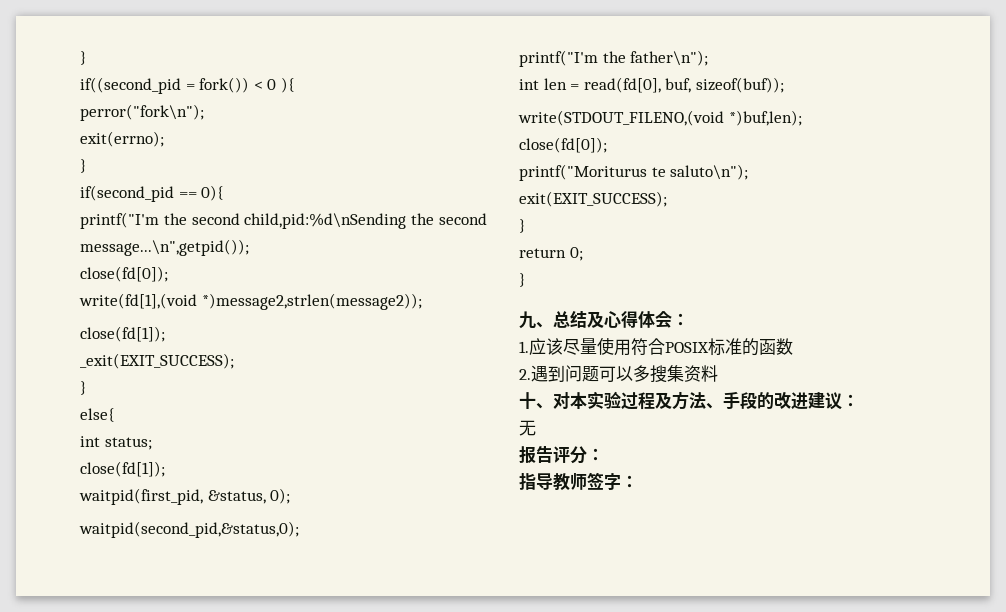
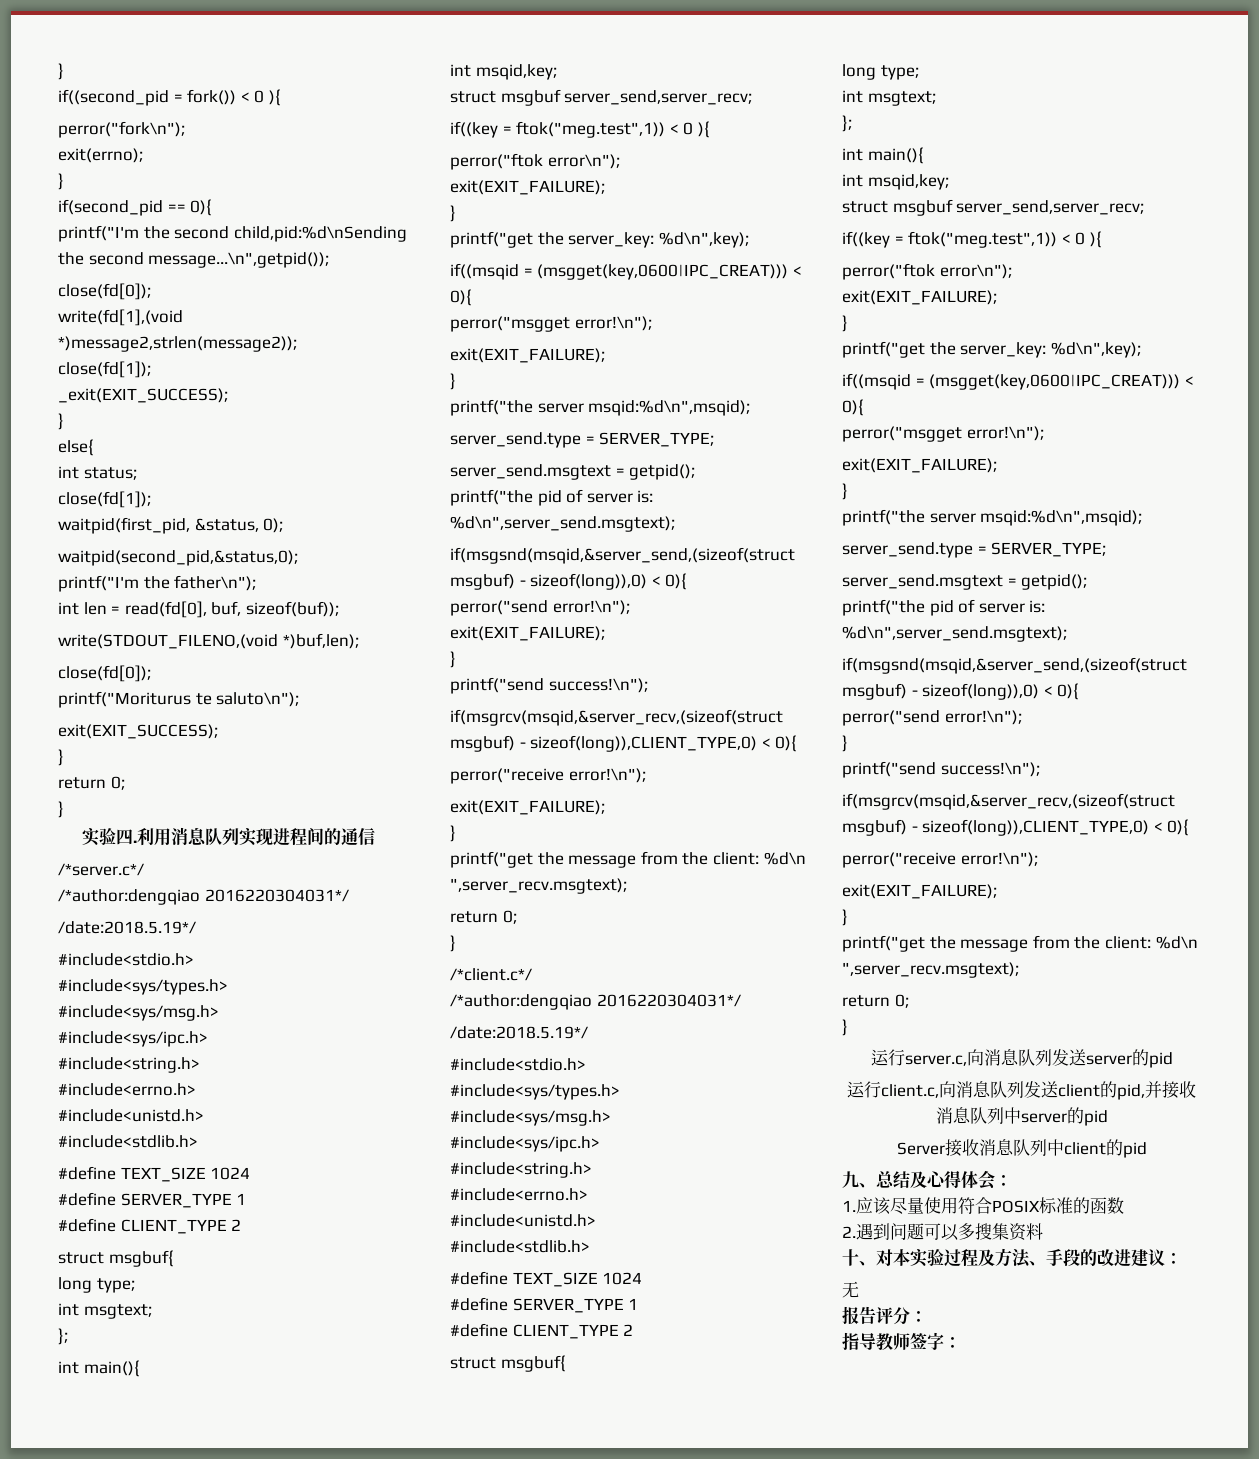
+ 实验四.利用消息队列实现进程间的通信
+ /*server.c*/
+ /*author:dengqiao 2016220304031*/
+ /date:2018.5.19*/
+ #include<stdio.h>
+ #include<sys/types.h>
+ #include<sys/msg.h>
+ #include<sys/ipc.h>
+ #include<string.h>
+ #include<errno.h>
+ #include<unistd.h>
+ #include<stdlib.h>
+ #define TEXT_SIZE 1024
+ #define SERVER_TYPE 1
+ #define CLIENT_TYPE 2
+ struct msgbuf{
+ long type;
+ int msgtext;
+ };
+ int main(){
+ int msqid,key;
+ struct msgbuf server_send,server_recv;
+ if((key = ftok("meg.test",1)) < 0 ){
+ perror("ftok error\n");
+ exit(EXIT_FAILURE);
+ }
+ printf("get the server_key: %d\n",key);
+ if((msqid = (msgget(key,0600|IPC_CREAT))) < 0){
+ perror("msgget error!\n");
+ exit(EXIT_FAILURE);
+ }
+ printf("the server msqid:%d\n",msqid);
+ server_send.type = SERVER_TYPE;
+ server_send.msgtext = getpid();
+ printf("the pid of server is: %d\n",server_send.msgtext);
+ if(msgsnd(msqid,&server_send,(sizeof(struct msgbuf) - sizeof(long)),0) < 0){
+ perror("send error!\n");
+ exit(EXIT_FAILURE);
+ }
+ printf("send success!\n");
+ if(msgrcv(msqid,&server_recv,(sizeof(struct msgbuf) - sizeof(long)),CLIENT_TYPE,0) < 0){
+ perror("receive error!\n");
+ exit(EXIT_FAILURE);
+ }
+ printf("get the message from the client: %d\n ",server_recv.msgtext);
+ return 0;
+ }
+ /*client.c*/
+ /*author:dengqiao 2016220304031*/
+ /date:2018.5.19*/
+ #include<stdio.h>
+ #include<sys/types.h>
+ #include<sys/msg.h>
+ #include<sys/ipc.h>
+ #include<string.h>
+ #include<errno.h>
+ #include<unistd.h>
+ #include<stdlib.h>
+ #define TEXT_SIZE 1024
+ #define SERVER_TYPE 1
+ #define CLIENT_TYPE 2
+ struct msgbuf{
+ long type;
+ int msgtext;
+ };
+ int main(){
+ int msqid,key;
+ struct msgbuf server_send,server_recv;
+ if((key = ftok("meg.test",1)) < 0 ){
+ perror("ftok error\n");
+ exit(EXIT_FAILURE);
+ }
+ printf("get the server_key: %d\n",key);
+ if((msqid = (msgget(key,0600|IPC_CREAT))) < 0){
+ perror("msgget error!\n");
+ exit(EXIT_FAILURE);
+ }
+ printf("the server msqid:%d\n",msqid);
+ server_send.type = SERVER_TYPE;
+ server_send.msgtext = getpid();
+ printf("the pid of server is: %d\n",server_send.msgtext);
+ if(msgsnd(msqid,&server_send,(sizeof(struct msgbuf) - sizeof(long)),0) < 0){
+ perror("send error!\n");
+ }
+ printf("send success!\n");
+ if(msgrcv(msqid,&server_recv,(sizeof(struct msgbuf) - sizeof(long)),CLIENT_TYPE,0) < 0){
+ perror("receive error!\n");
+ exit(EXIT_FAILURE);
+ }
+ printf("get the message from the client: %d\n ",server_recv.msgtext);
+ return 0;
+ }
+ 运行server.c,向消息队列发送server的pid
+ 运行client.c,向消息队列发送client的pid,并接收消息队列中server的pid
+ Server接收消息队列中client的pid

